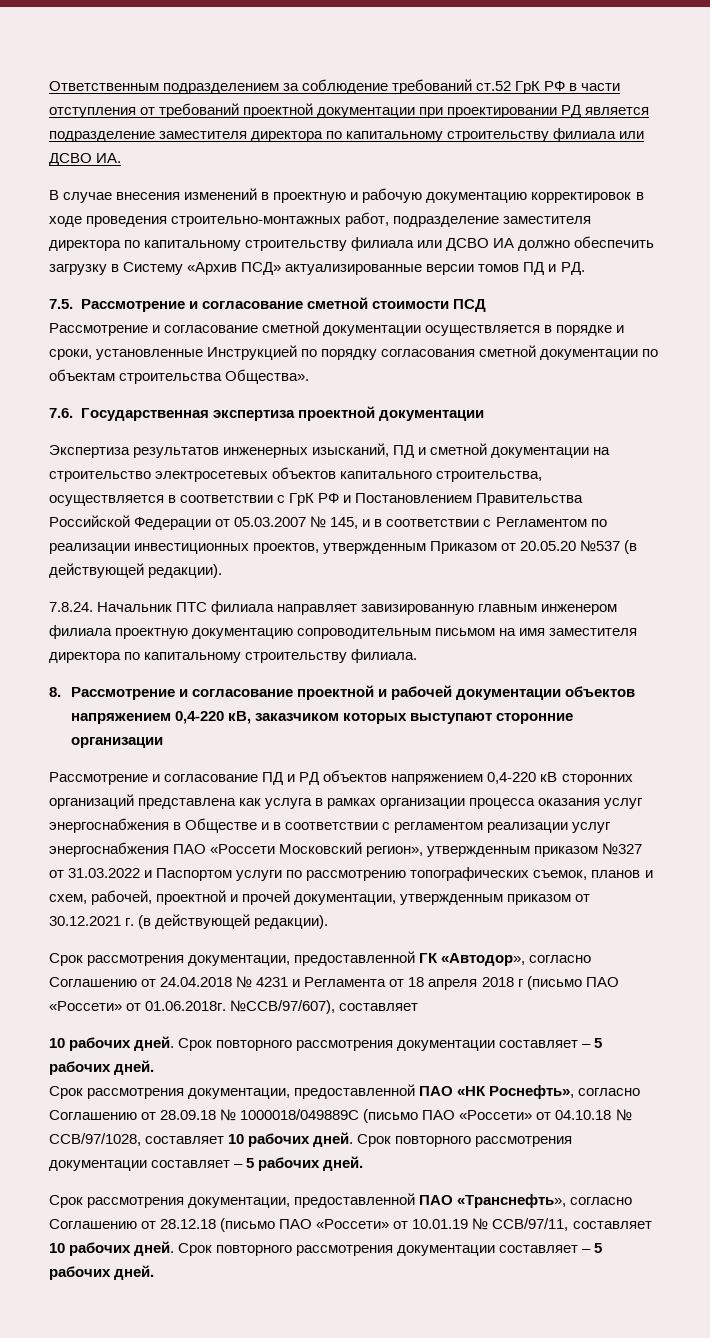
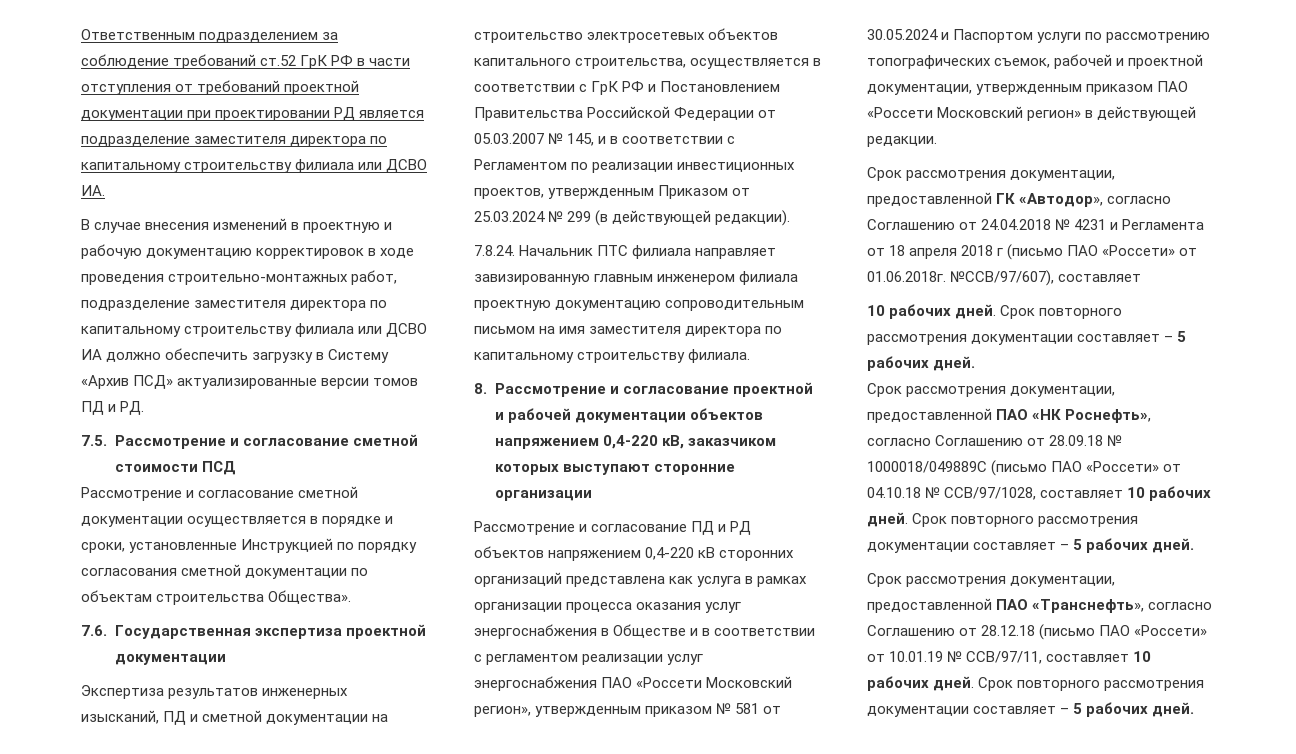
- Экспертиза результатов инженерных изысканий, ПД и сметной документации на строительство электросетевых объектов капитального строительства, осуществляется в соответствии с ГрК РФ и Постановлением Правительства Российской Федерации от 05.03.2007 № 145, и в соответствии с Регламентом по реализации инвестиционных проектов, утвержденным Приказом от 20.05.20 №537 (в действующей редакции).
+ Экспертиза результатов инженерных изысканий, ПД и сметной документации на строительство электросетевых объектов капитального строительства, осуществляется в соответствии с ГрК РФ и Постановлением Правительства Российской Федерации от 05.03.2007 № 145, и в соответствии с Регламентом по реализации инвестиционных проектов, утвержденным Приказом от 25.03.2024 № 299 (в действующей редакции).
- Рассмотрение и согласование ПД и РД объектов напряжением 0,4-220 кВ сторонних организаций представлена как услуга в рамках организации процесса оказания услуг энергоснабжения в Обществе и в соответствии с регламентом реализации услуг энергоснабжения ПАО «Россети Московский регион», утвержденным приказом №327 от 31.03.2022 и Паспортом услуги по рассмотрению топографических съемок, планов и схем, рабочей, проектной и прочей документации, утвержденным приказом от 30.12.2021 г. (в действующей редакции).
+ Рассмотрение и согласование ПД и РД объектов напряжением 0,4-220 кВ сторонних организаций представлена как услуга в рамках организации процесса оказания услуг энергоснабжения в Обществе и в соответствии с регламентом реализации услуг энергоснабжения ПАО «Россети Московский регион», утвержденным приказом № 581 от 30.05.2024 и Паспортом услуги по рассмотрению топографических съемок, рабочей и проектной документации, утвержденным приказом ПАО «Россети Московский регион» в действующей редакции.

